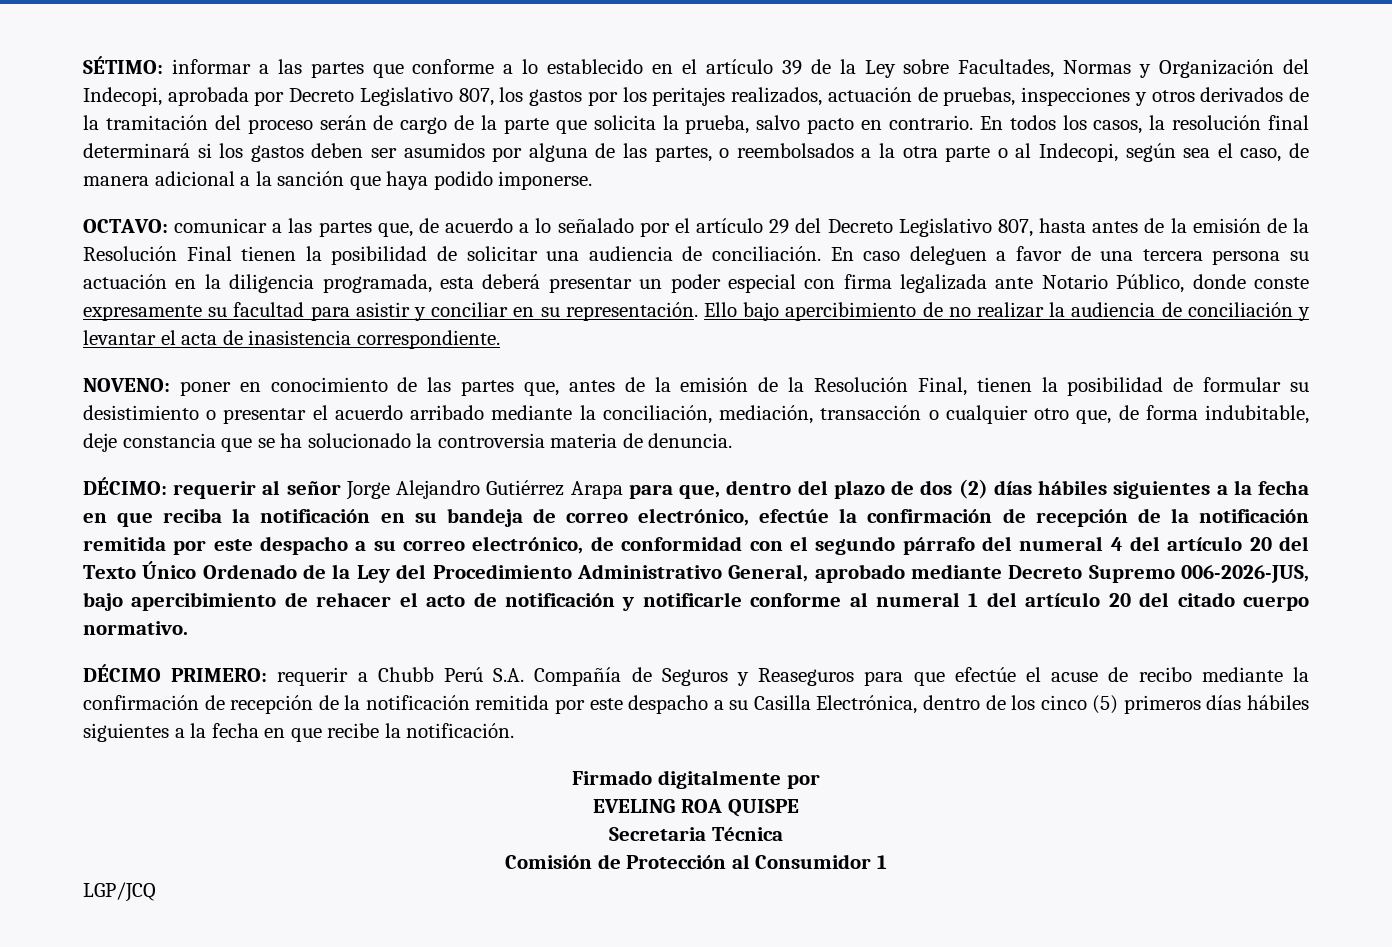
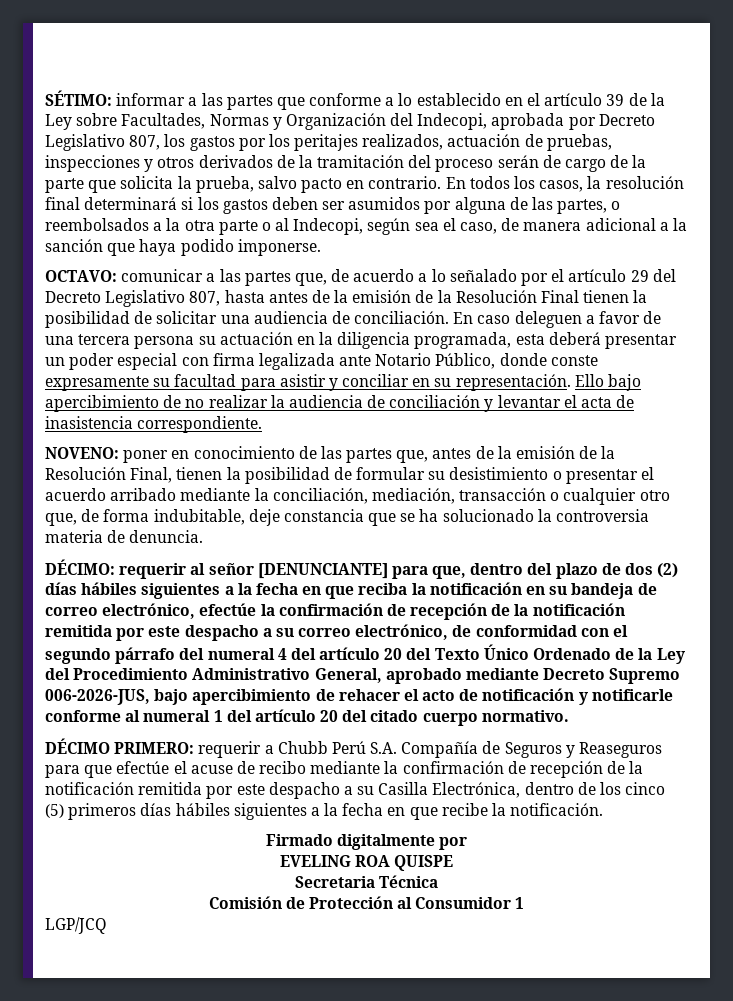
- requerir al señor Jorge Alejandro Gutiérrez Arapa para que, dentro del plazo de dos (2) días hábiles siguientes a la fecha en que reciba la notificación en su bandeja de correo electrónico, efectúe la confirmación de recepción de la notificación remitida por este despacho a su correo electrónico, de conformidad con el segundo párrafo del numeral 4 del artículo 20 del Texto Único Ordenado de la Ley del Procedimiento Administrativo General, aprobado mediante Decreto Supremo 006-2026-JUS, bajo apercibimiento de rehacer el acto de notificación y notificarle conforme al numeral 1 del artículo 20 del citado cuerpo normativo.
+ requerir al señor [DENUNCIANTE] para que, dentro del plazo de dos (2) días hábiles siguientes a la fecha en que reciba la notificación en su bandeja de correo electrónico, efectúe la confirmación de recepción de la notificación remitida por este despacho a su correo electrónico, de conformidad con el segundo párrafo del numeral 4 del artículo 20 del Texto Único Ordenado de la Ley del Procedimiento Administrativo General, aprobado mediante Decreto Supremo 006-2026-JUS, bajo apercibimiento de rehacer el acto de notificación y notificarle conforme al numeral 1 del artículo 20 del citado cuerpo normativo.

